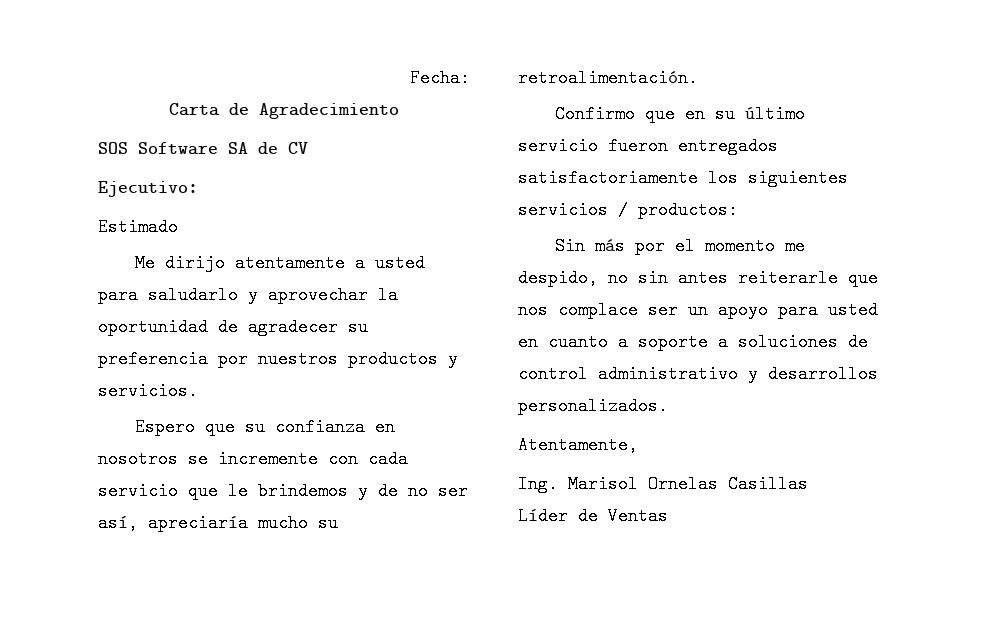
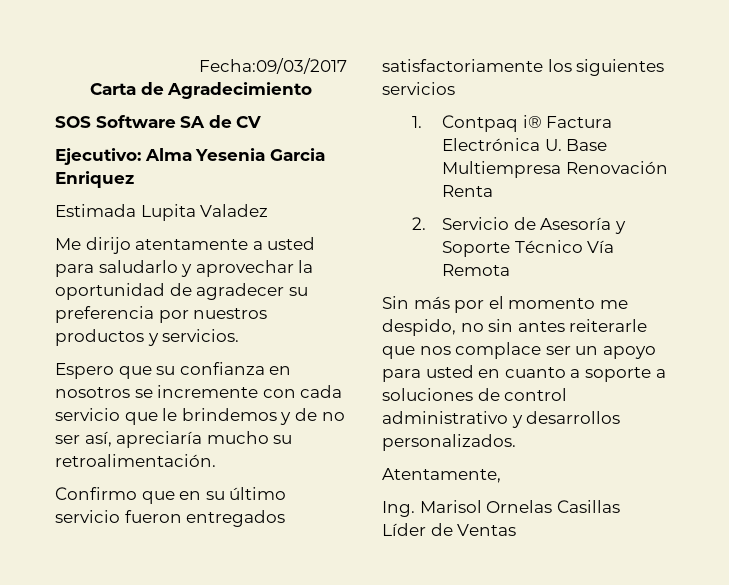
- Fecha:
+ Fecha:09/03/2017
- Ejecutivo:
- Estimado
+ Ejecutivo: Alma Yesenia Garcia Enriquez
+ Estimada Lupita Valadez
- Confirmo que en su último servicio fueron entregados satisfactoriamente los siguientes servicios / productos:
+ Confirmo que en su último servicio fueron entregados satisfactoriamente los siguientes servicios
+ 1. Contpaq i® Factura Electrónica U. Base Multiempresa Renovación Renta
+ 2. Servicio de Asesoría y Soporte Técnico Vía Remota

